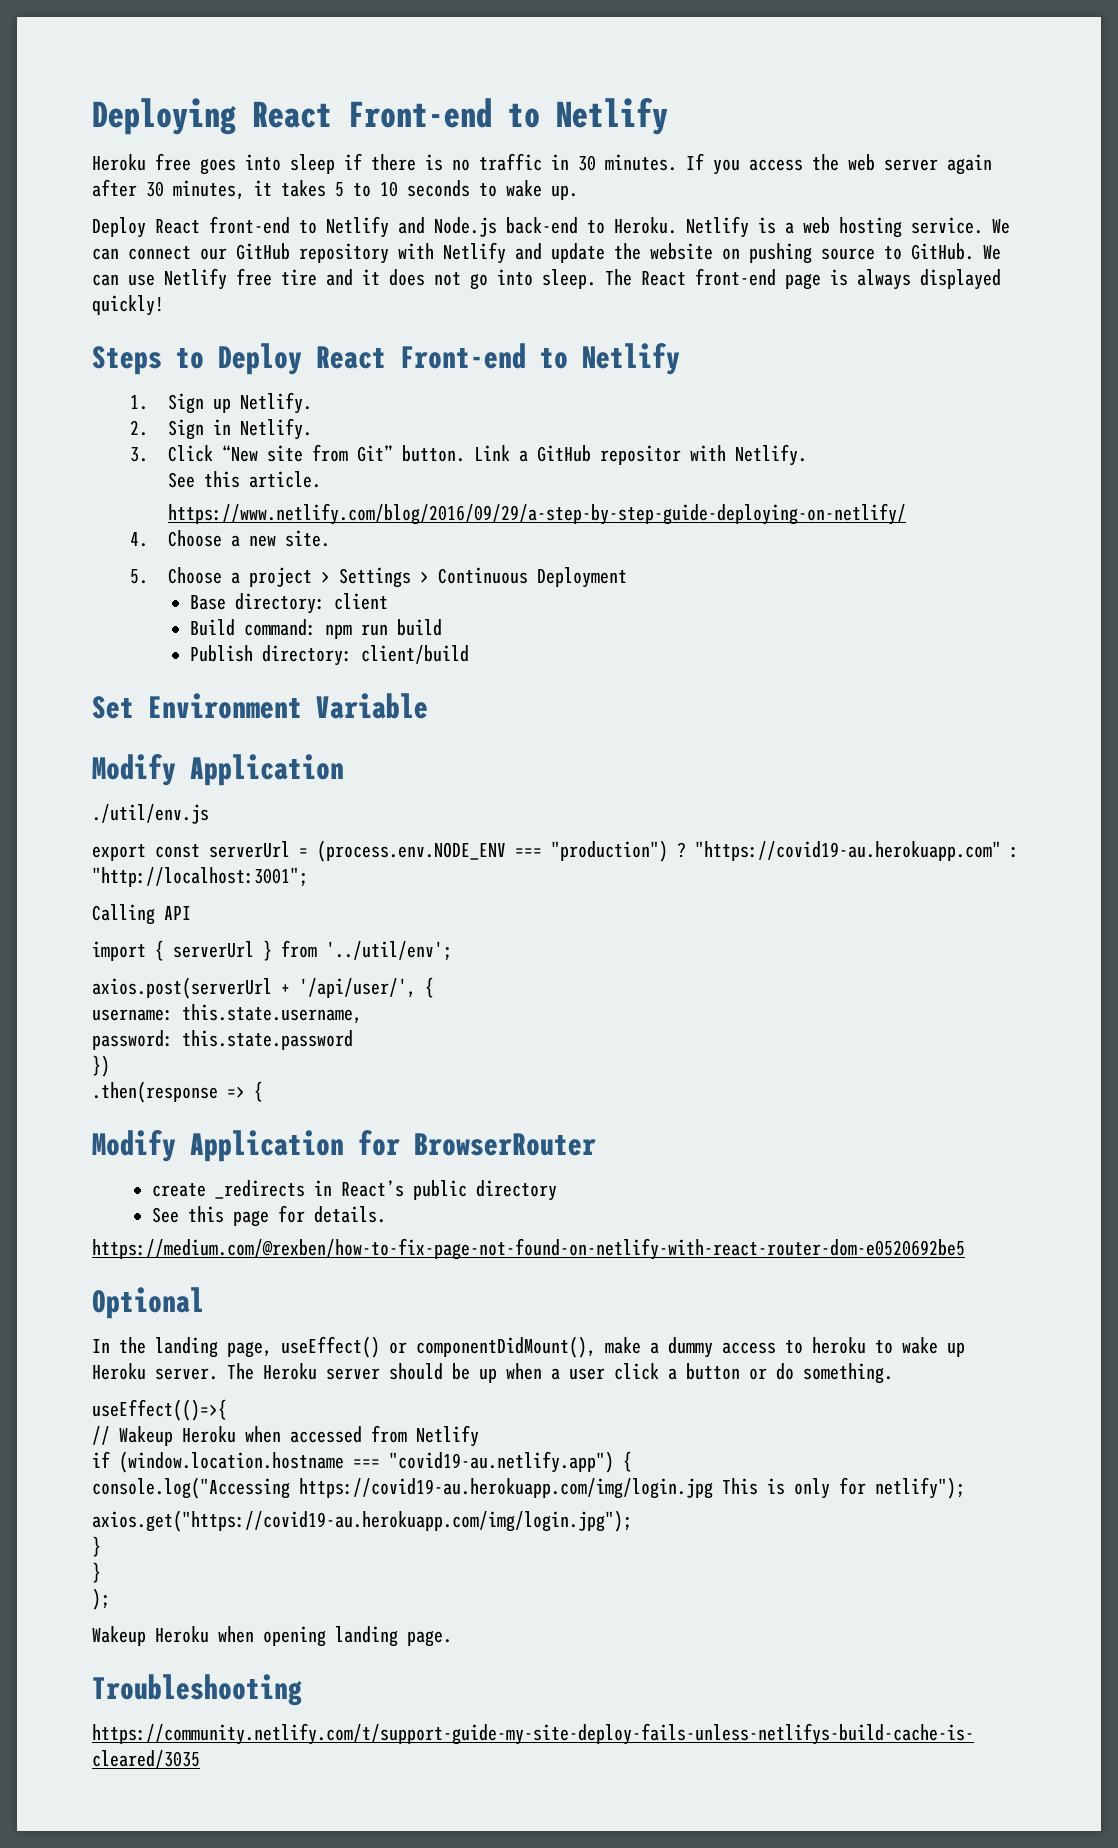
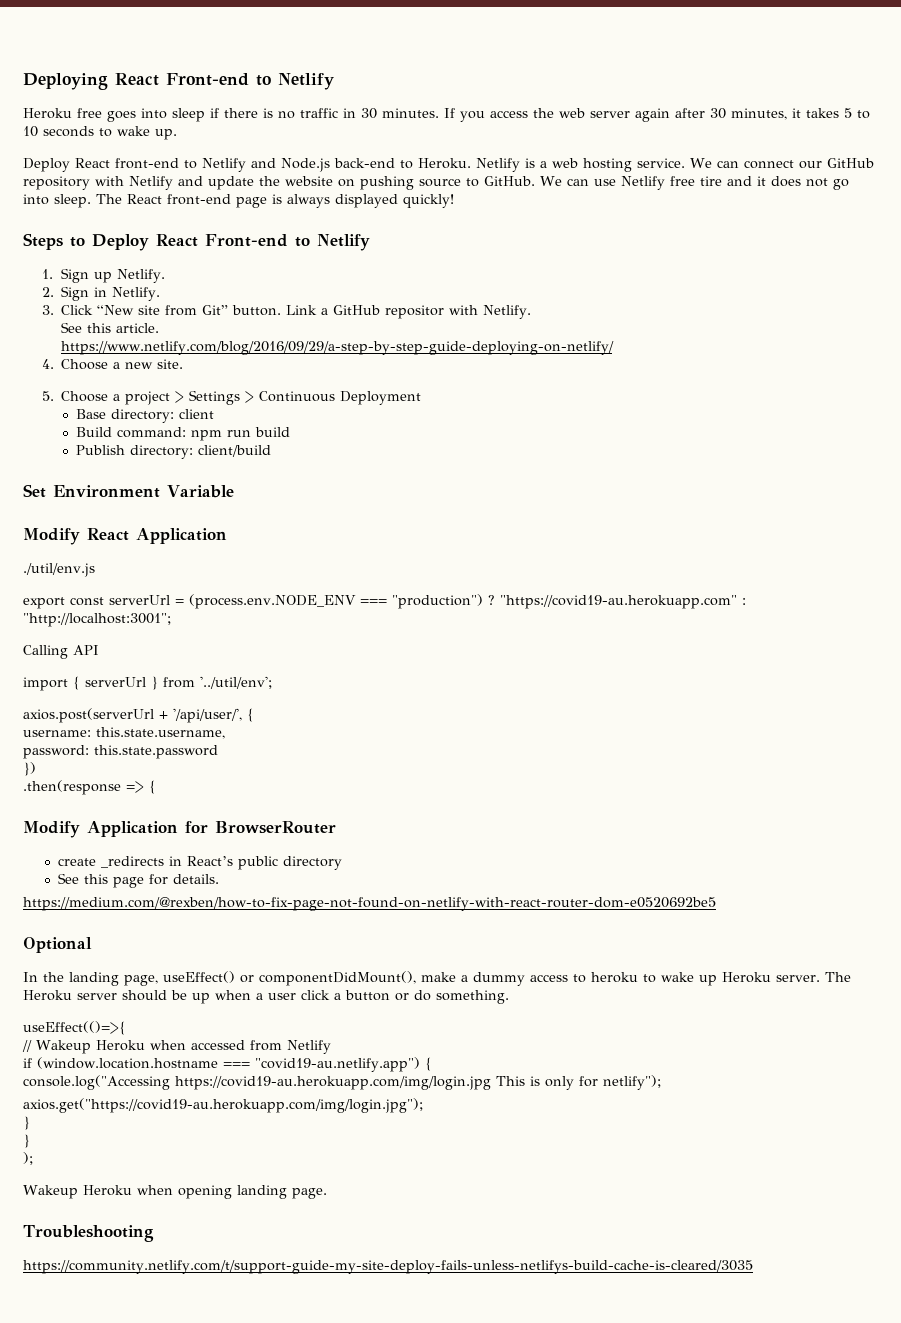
  Set Environment Variable
- Modify Application
+ Modify React Application

